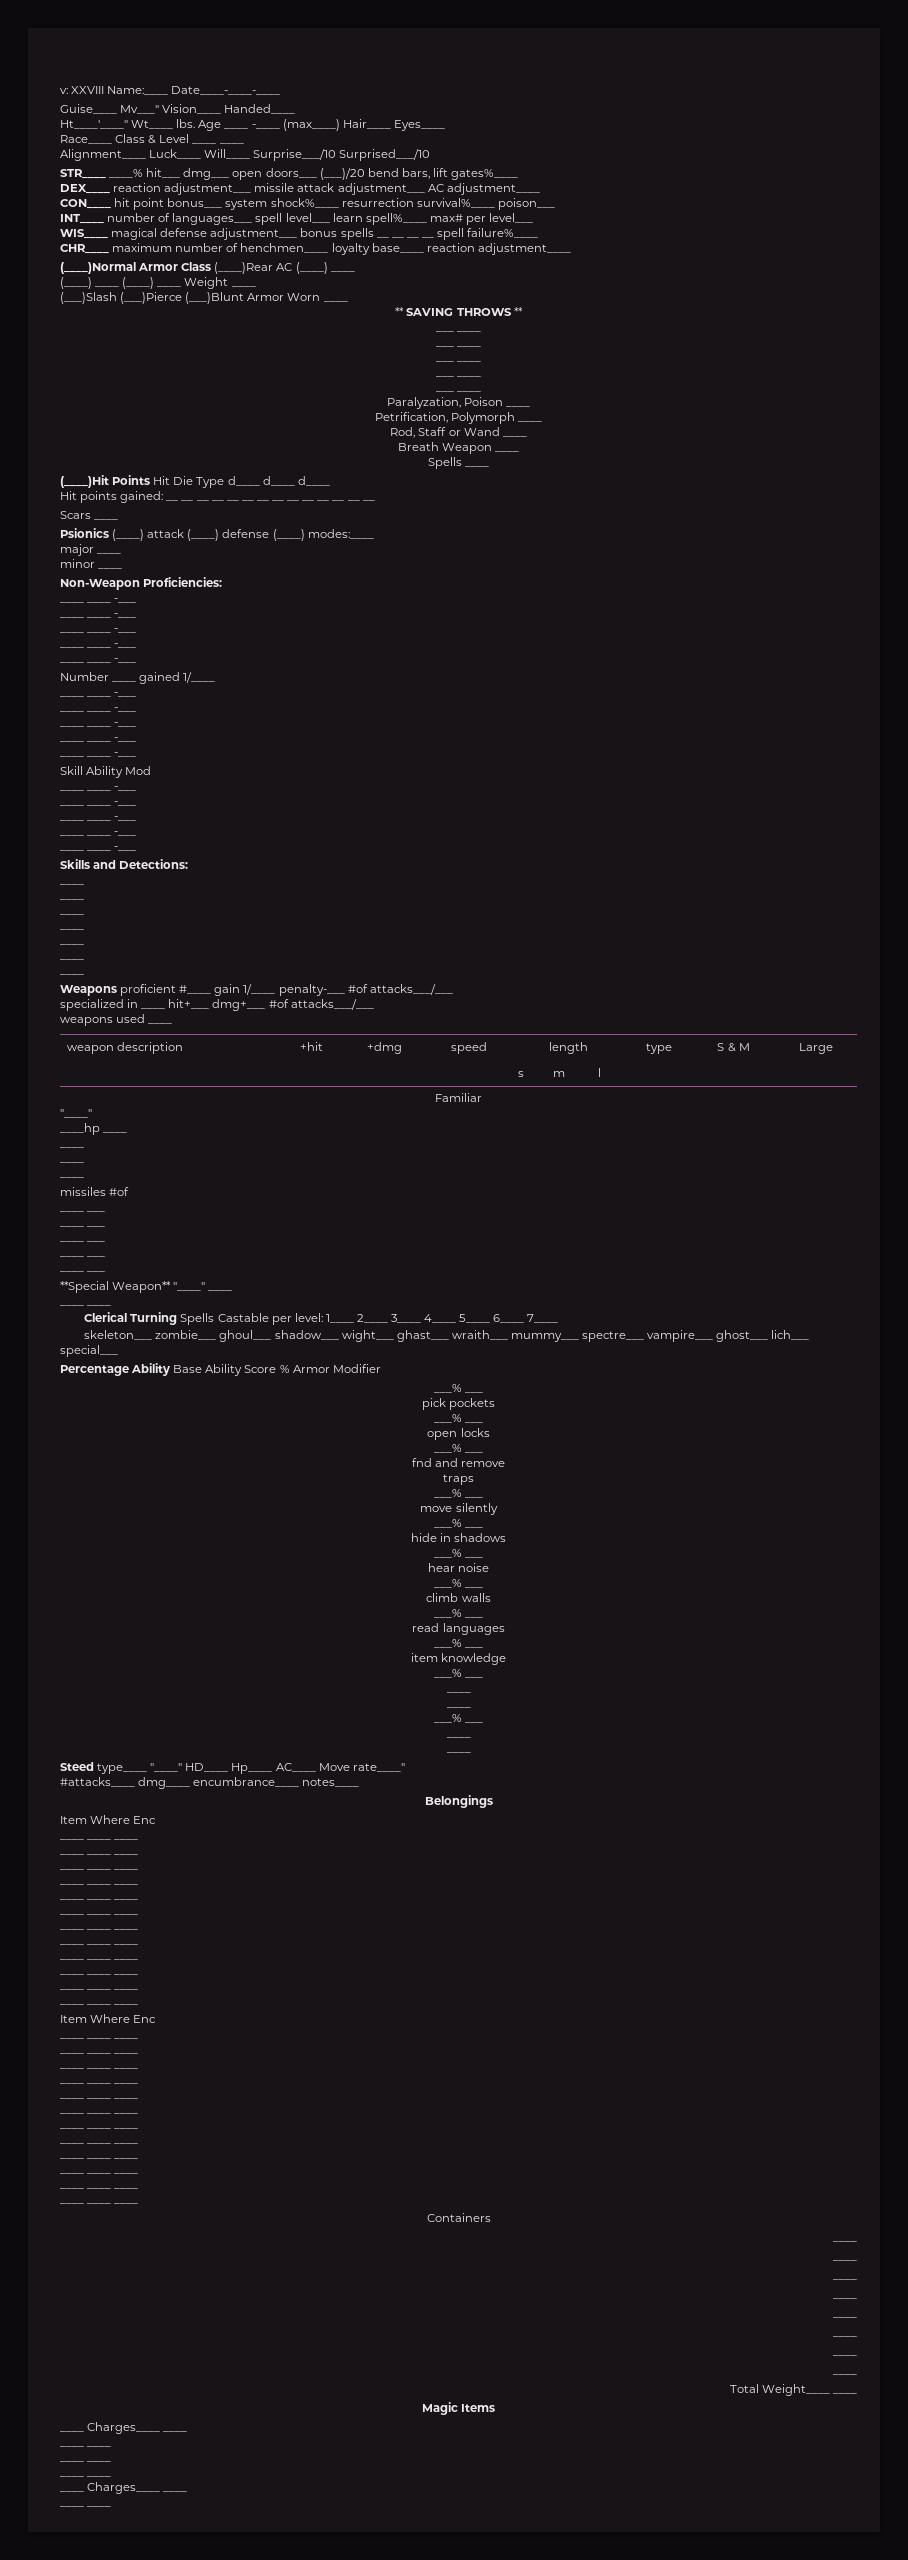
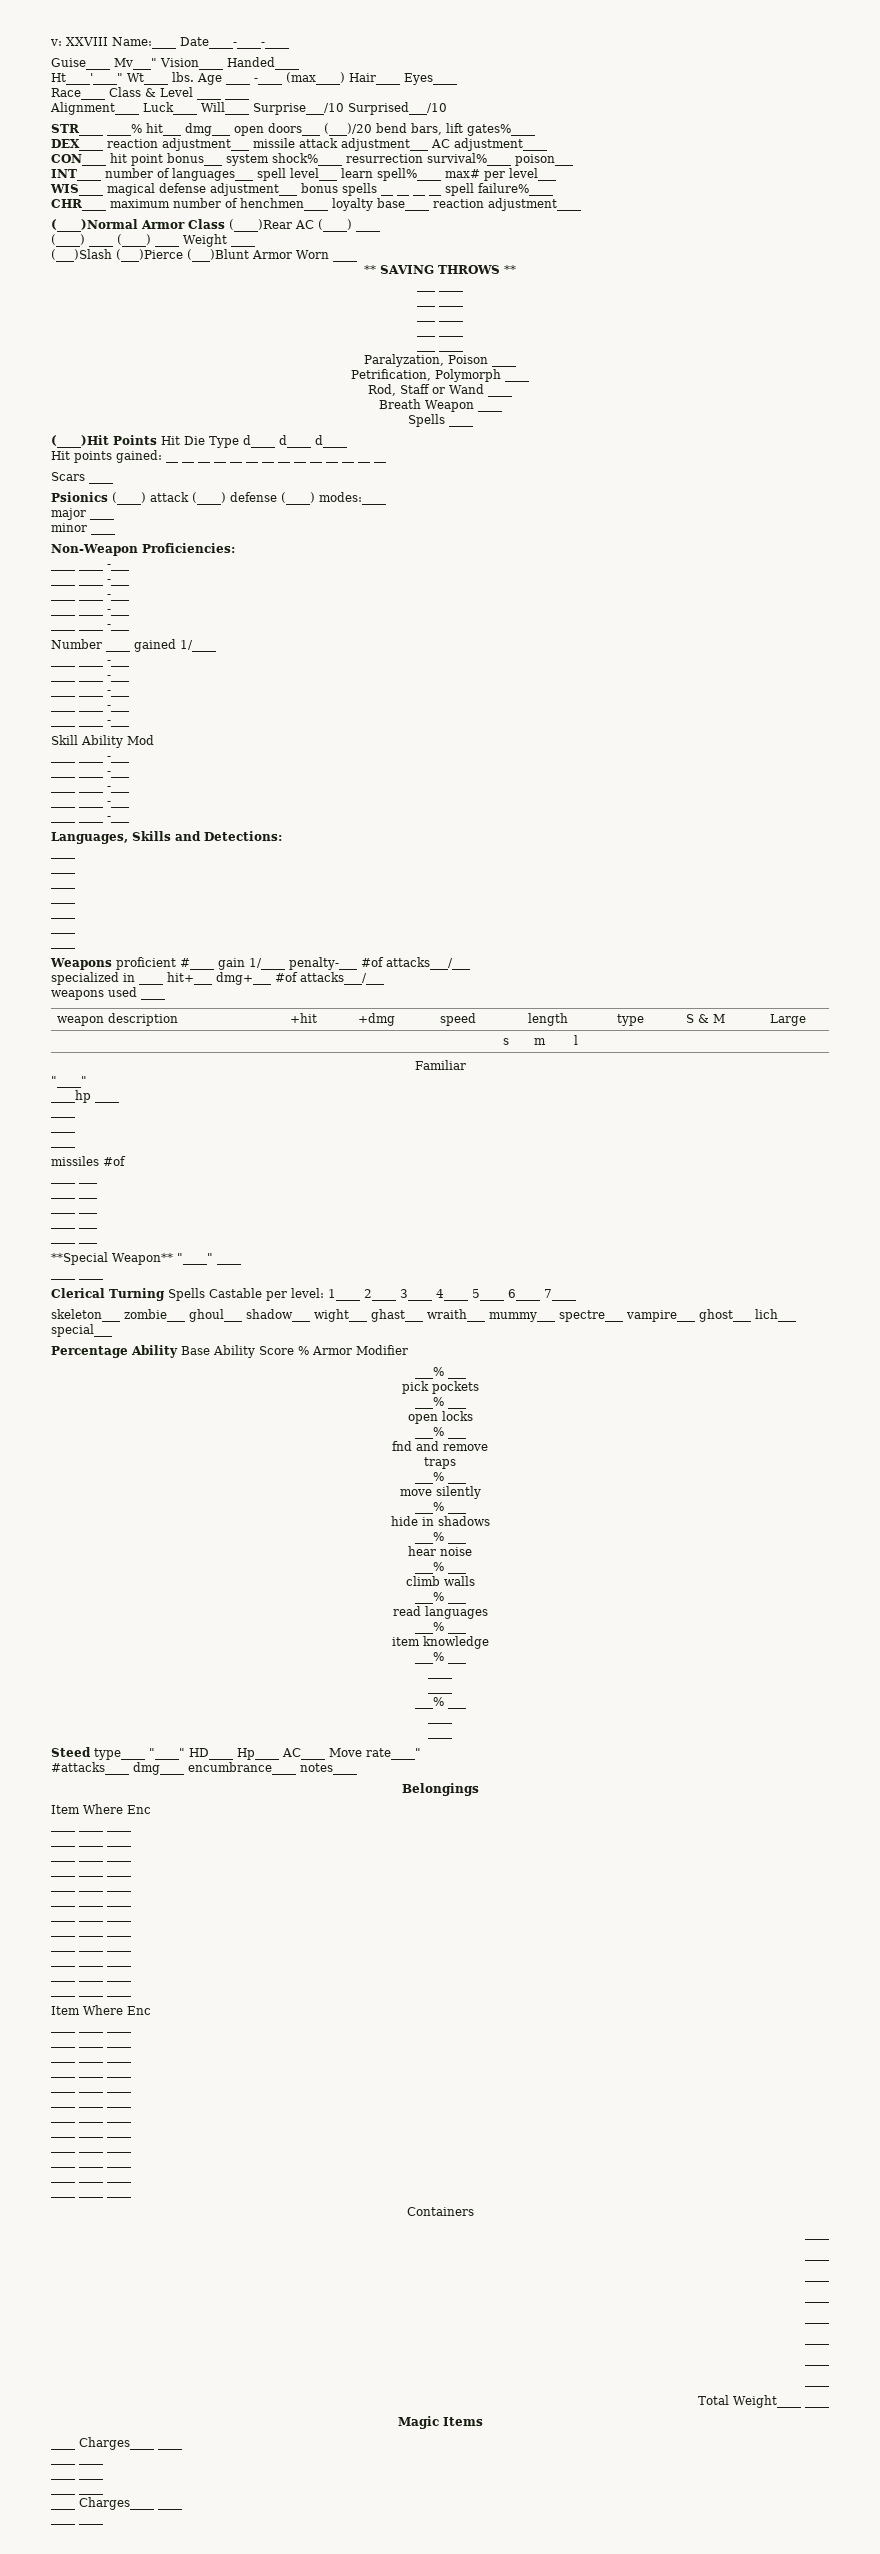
- Skills and Detections:
+ Languages, Skills and Detections:

